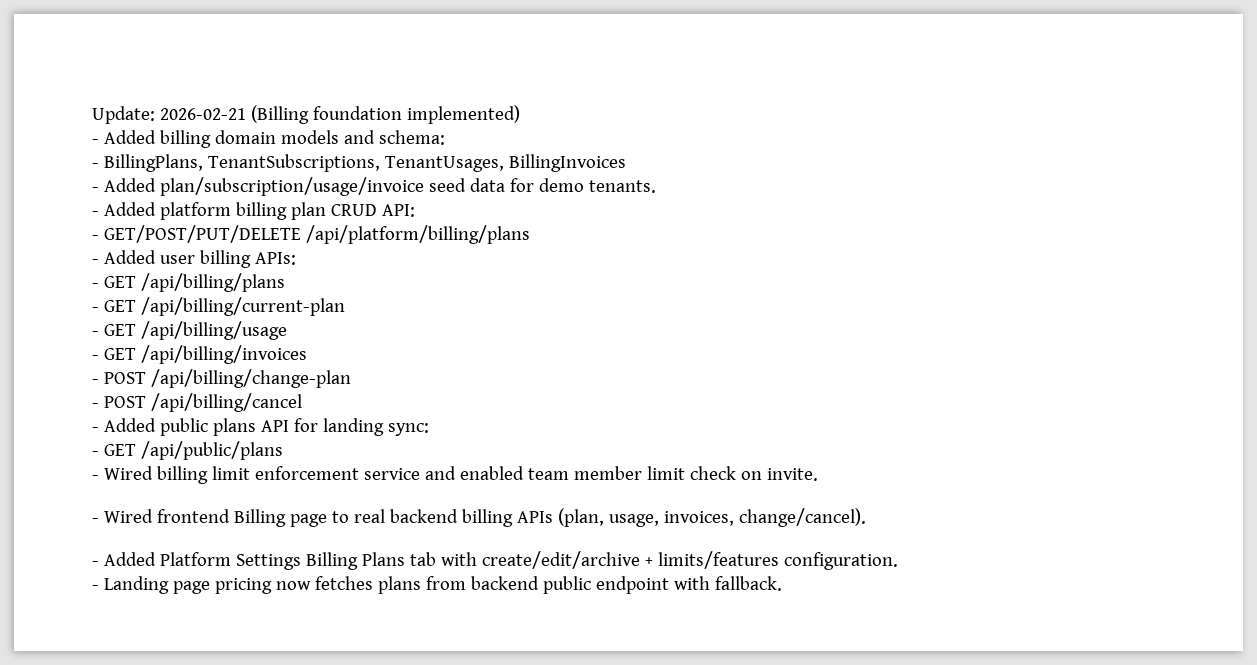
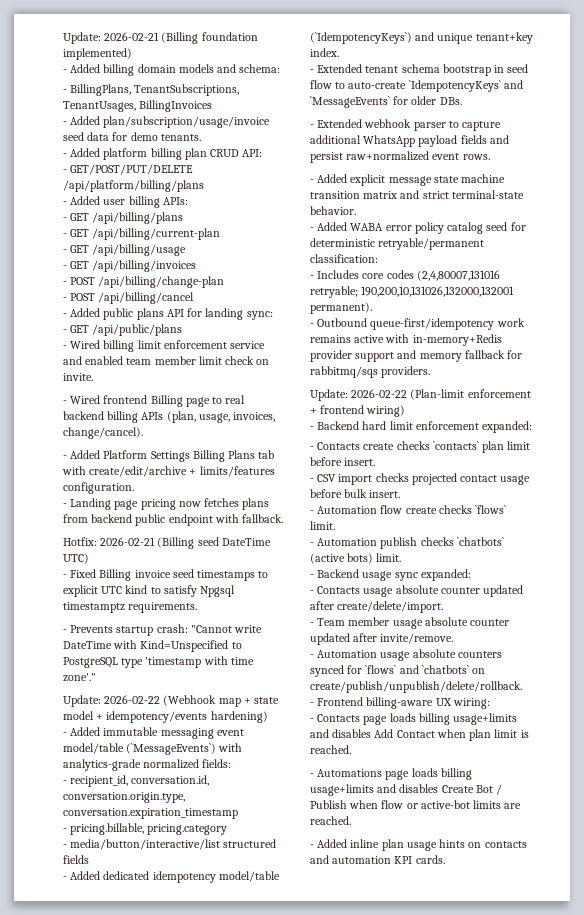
+ Hotfix: 2026-02-21 (Billing seed DateTime UTC)
+ - Fixed Billing invoice seed timestamps to explicit UTC kind to satisfy Npgsql timestamptz requirements.
+ - Prevents startup crash: "Cannot write DateTime with Kind=Unspecified to PostgreSQL type 'timestamp with time zone'."
+ Update: 2026-02-22 (Webhook map + state model + idempotency/events hardening)
+ - Added immutable messaging event model/table (`MessageEvents`) with analytics-grade normalized fields:
+ - recipient_id, conversation.id, conversation.origin.type, conversation.expiration_timestamp
+ - pricing.billable, pricing.category
+ - media/button/interactive/list structured fields
+ - Added dedicated idempotency model/table (`IdempotencyKeys`) and unique tenant+key index.
+ - Extended tenant schema bootstrap in seed flow to auto-create `IdempotencyKeys` and `MessageEvents` for older DBs.
+ - Extended webhook parser to capture additional WhatsApp payload fields and persist raw+normalized event rows.
+ - Added explicit message state machine transition matrix and strict terminal-state behavior.
+ - Added WABA error policy catalog seed for deterministic retryable/permanent classification:
+ - Includes core codes (2,4,80007,131016 retryable; 190,200,10,131026,132000,132001 permanent).
+ - Outbound queue-first/idempotency work remains active with in-memory+Redis provider support and memory fallback for rabbitmq/sqs providers.
+ Update: 2026-02-22 (Plan-limit enforcement + frontend wiring)
+ - Backend hard limit enforcement expanded:
+ - Contacts create checks `contacts` plan limit before insert.
+ - CSV import checks projected contact usage before bulk insert.
+ - Automation flow create checks `flows` limit.
+ - Automation publish checks `chatbots` (active bots) limit.
+ - Backend usage sync expanded:
+ - Contacts usage absolute counter updated after create/delete/import.
+ - Team member usage absolute counter updated after invite/remove.
+ - Automation usage absolute counters synced for `flows` and `chatbots` on create/publish/unpublish/delete/rollback.
+ - Frontend billing-aware UX wiring:
+ - Contacts page loads billing usage+limits and disables Add Contact when plan limit is reached.
+ - Automations page loads billing usage+limits and disables Create Bot / Publish when flow or active-bot limits are reached.
+ - Added inline plan usage hints on contacts and automation KPI cards.

